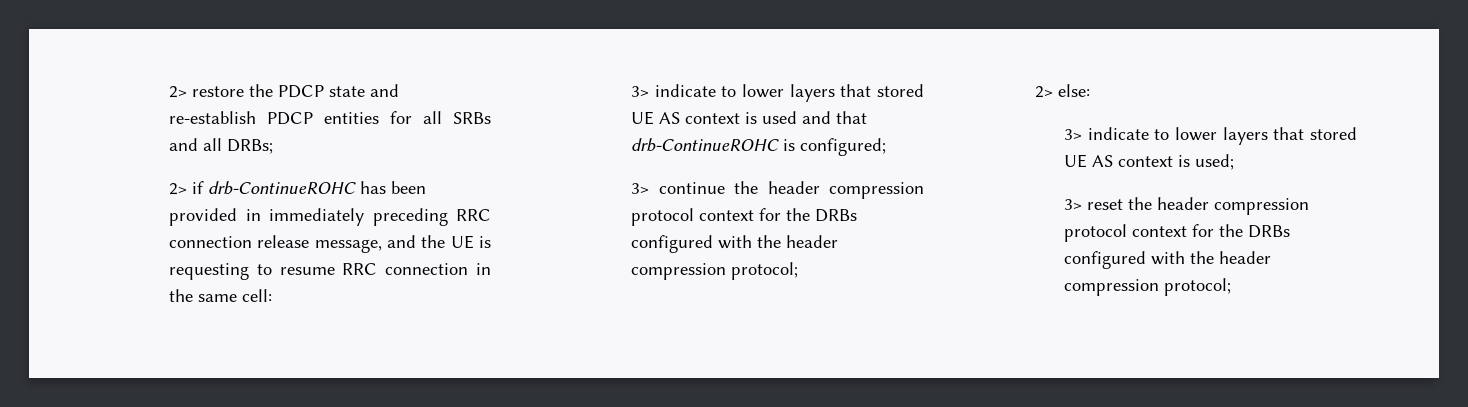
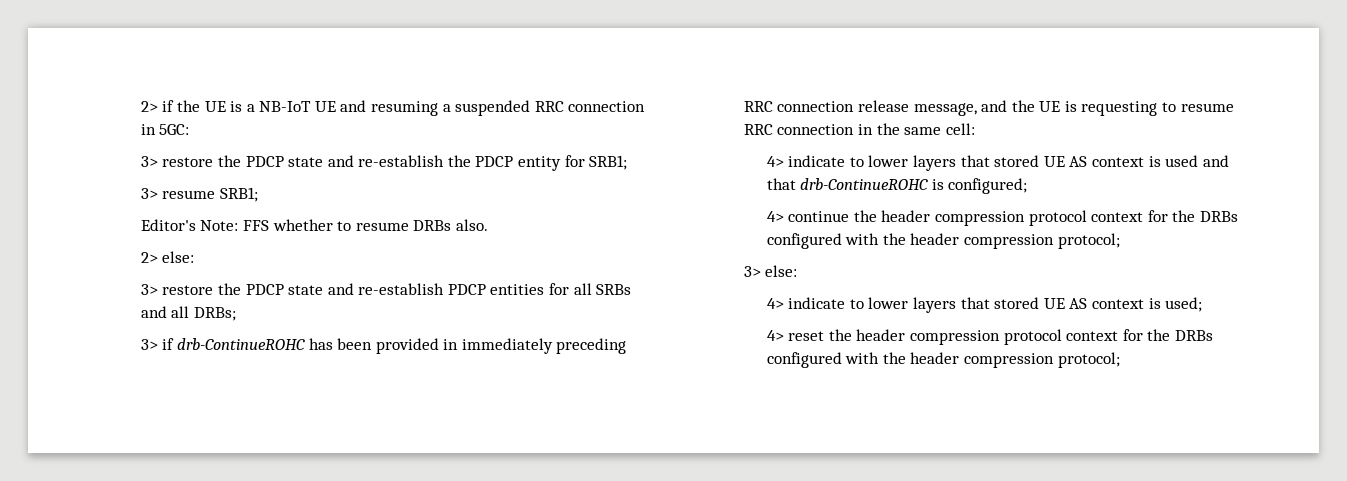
- 2> restore the PDCP state and re-establish PDCP entities for all SRBs and all DRBs;
+ 2> if the UE is a NB-IoT UE and resuming a suspended RRC connection in 5GC:
+ 3> restore the PDCP state and re-establish the PDCP entity for SRB1;
+ 3> resume SRB1;
+ Editor's Note: FFS whether to resume DRBs also.
+ 2> else:
+ 3> restore the PDCP state and re-establish PDCP entities for all SRBs and all DRBs;
- 2> if drb-ContinueROHC has been provided in immediately preceding RRC connection release message, and the UE is requesting to resume RRC connection in the same cell:
+ 3> if drb-ContinueROHC has been provided in immediately preceding RRC connection release message, and the UE is requesting to resume RRC connection in the same cell:
- 3> indicate to lower layers that stored UE AS context is used and that drb-ContinueROHC is configured;
+ 4> indicate to lower layers that stored UE AS context is used and that drb-ContinueROHC is configured;
- 3> continue the header compression protocol context for the DRBs configured with the header compression protocol;
+ 4> continue the header compression protocol context for the DRBs configured with the header compression protocol;
- 2> else:
- 3> indicate to lower layers that stored UE AS context is used;
+ 3> else:
+ 4> indicate to lower layers that stored UE AS context is used;
- 3> reset the header compression protocol context for the DRBs configured with the header compression protocol;
+ 4> reset the header compression protocol context for the DRBs configured with the header compression protocol;

